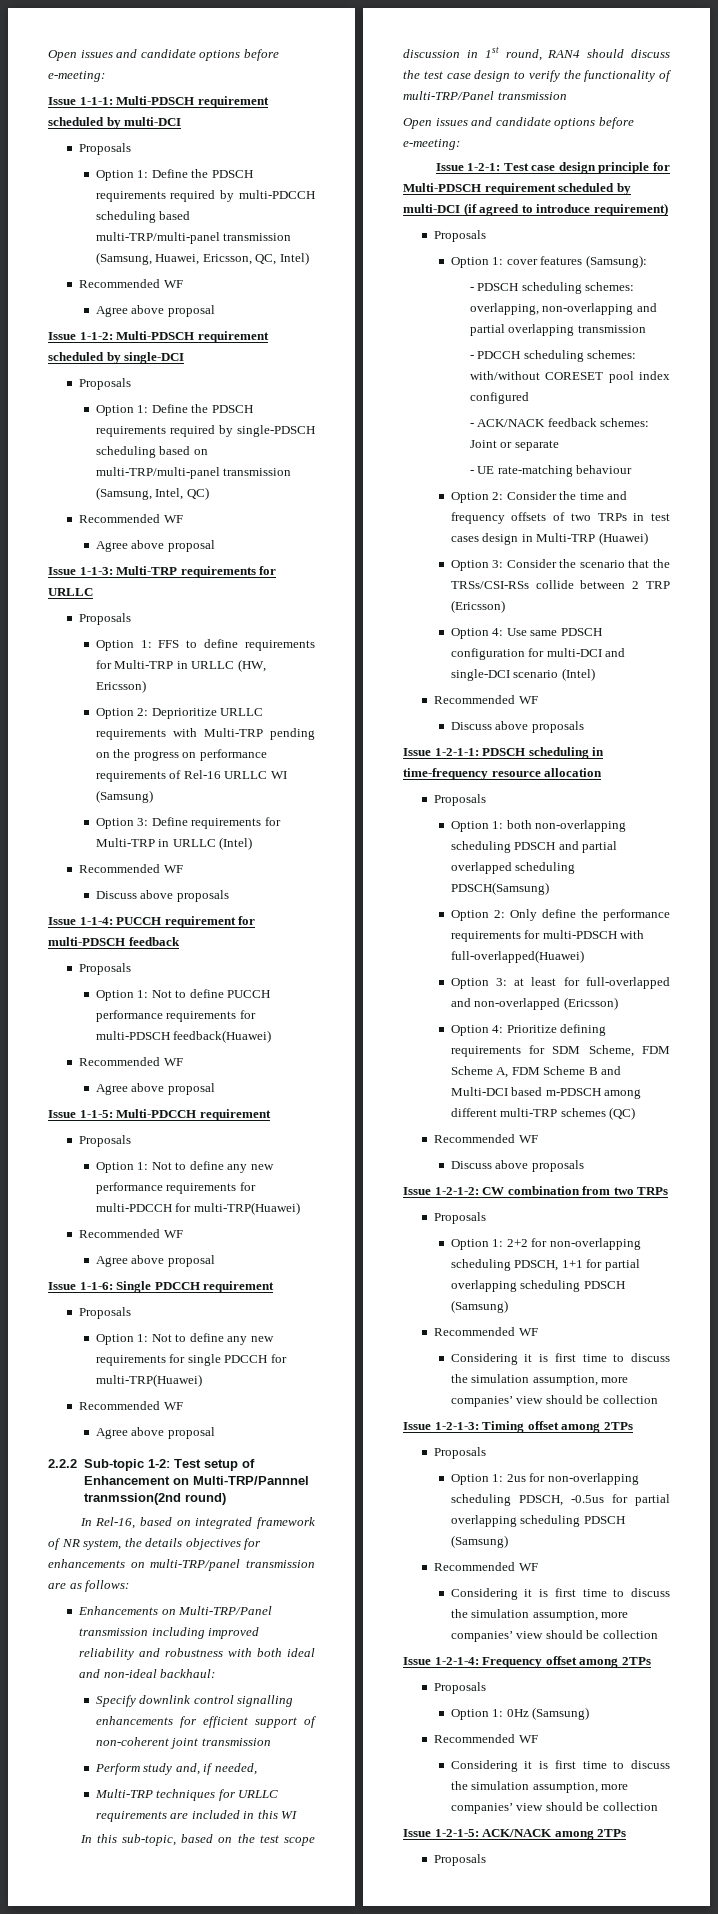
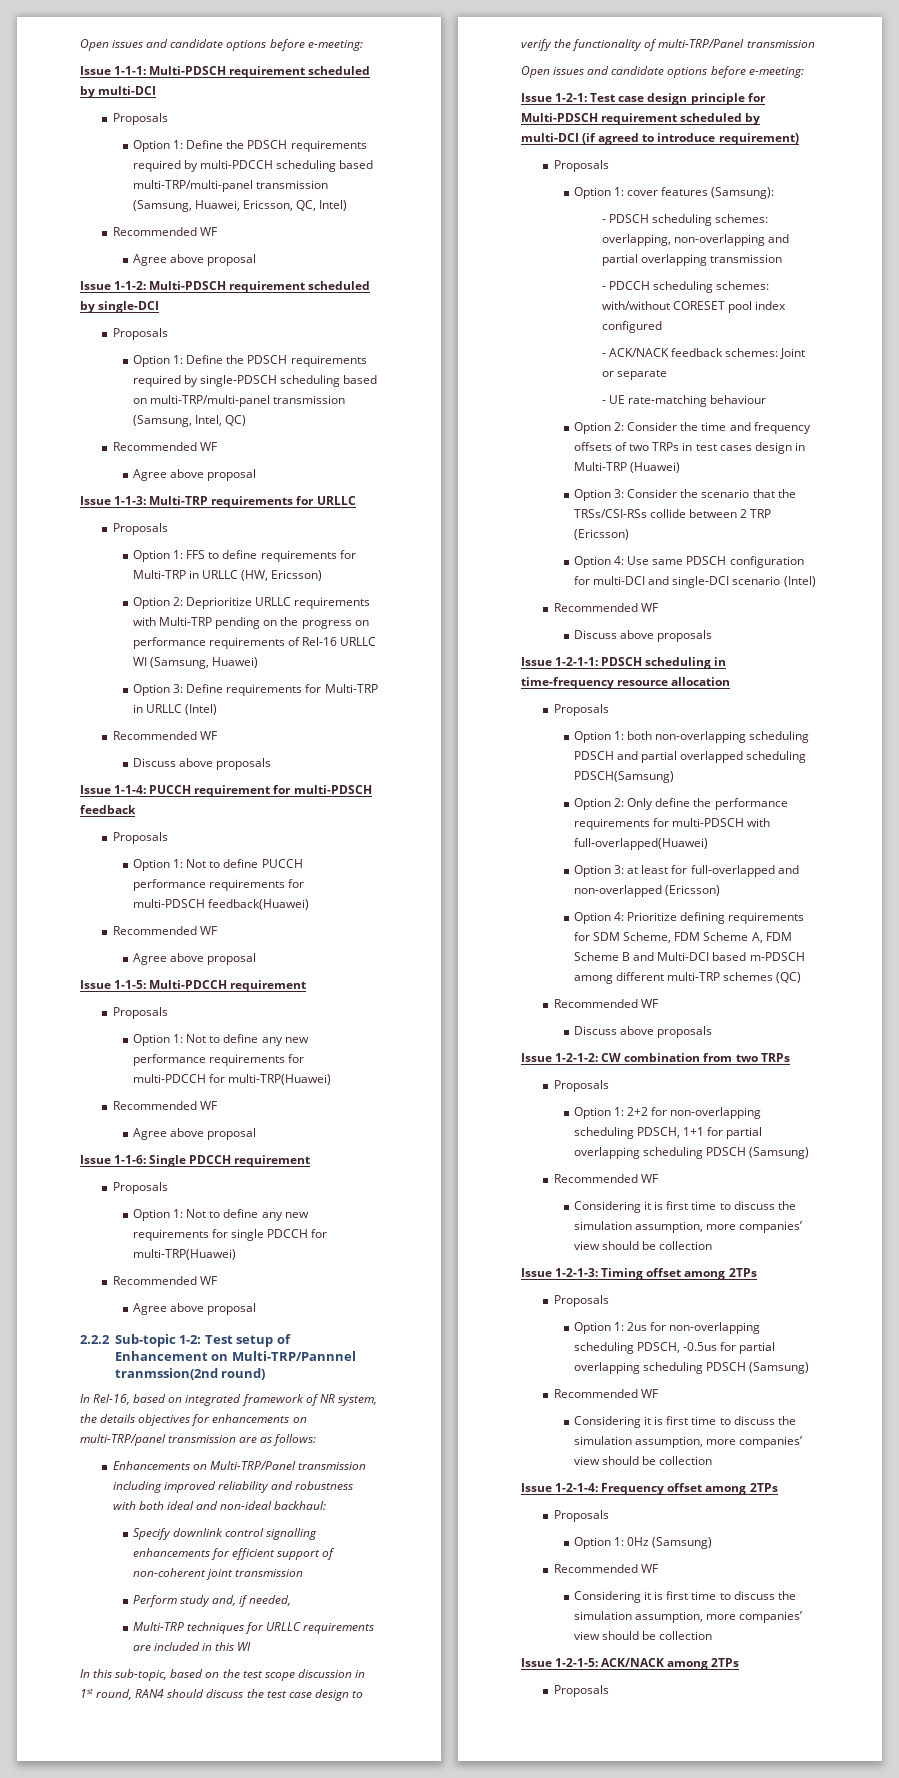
- Option 2: Deprioritize URLLC requirements with Multi-TRP pending on the progress on performance requirements of Rel-16 URLLC WI (Samsung)
+ Option 2: Deprioritize URLLC requirements with Multi-TRP pending on the progress on performance requirements of Rel-16 URLLC WI (Samsung, Huawei)

